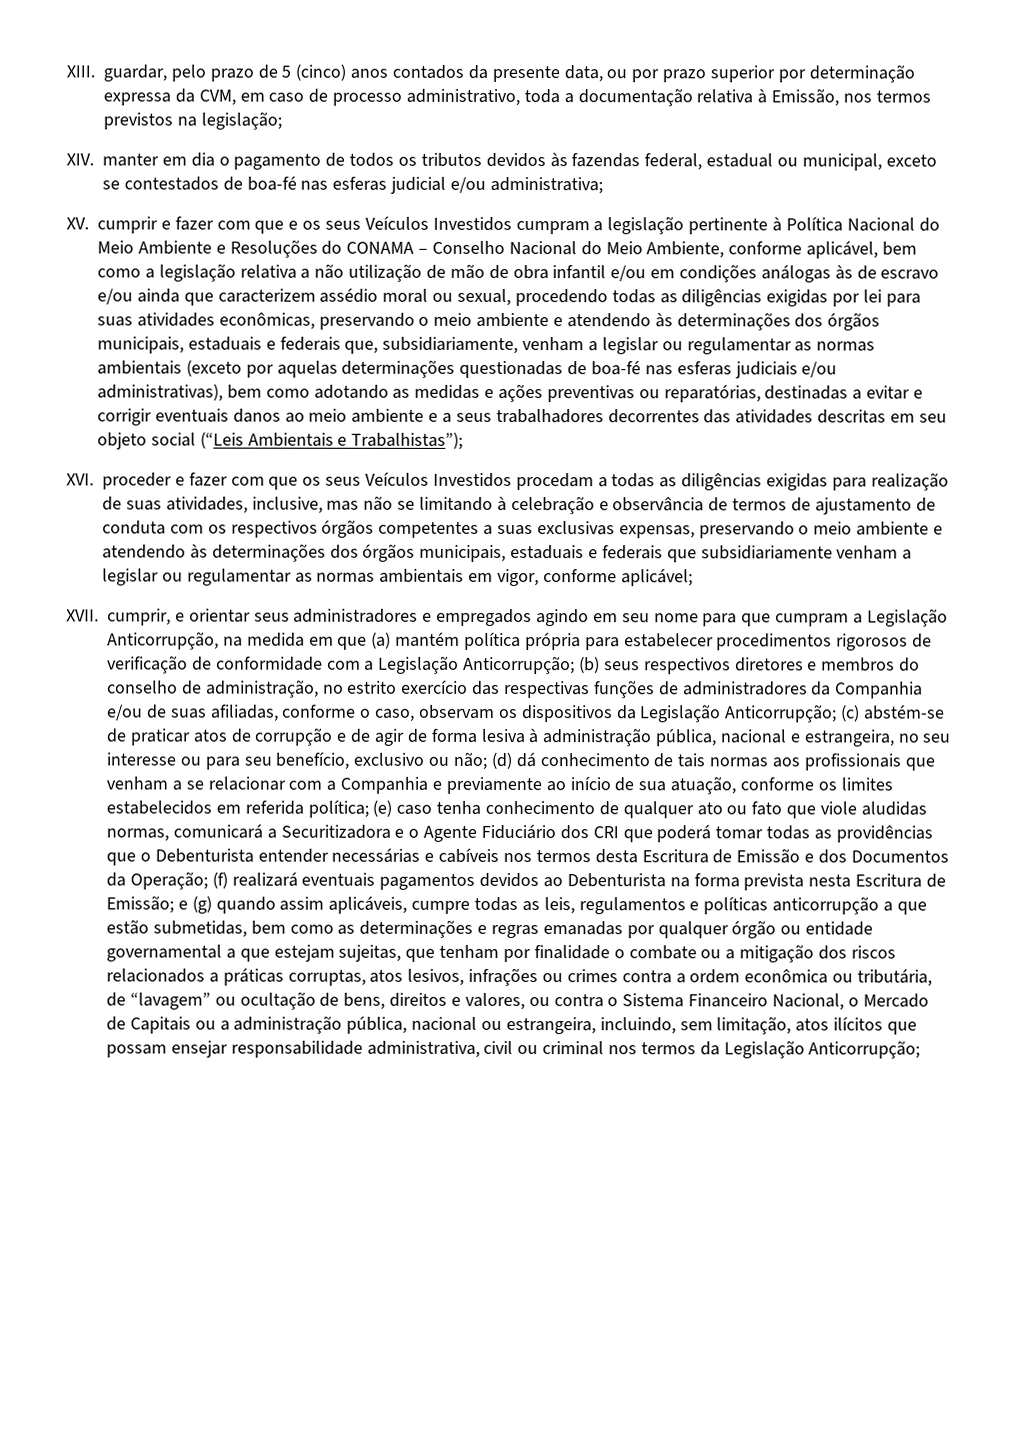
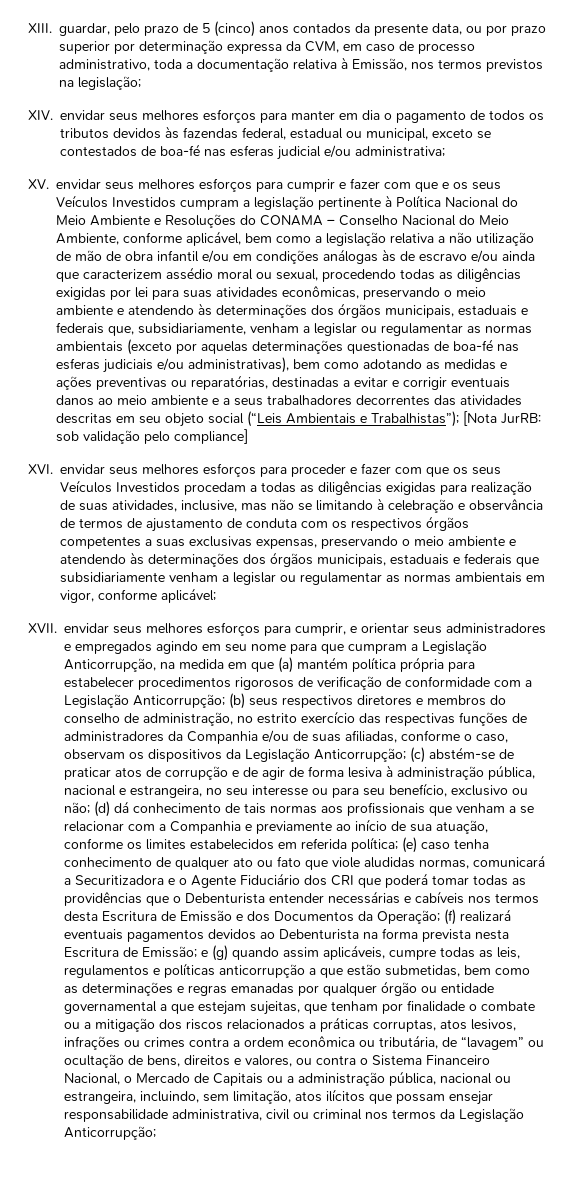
- XIV. manter em dia o pagamento de todos os tributos devidos às fazendas federal, estadual ou municipal, exceto se contestados de boa-fé nas esferas judicial e/ou administrativa;
+ XIV. envidar seus melhores esforços para manter em dia o pagamento de todos os tributos devidos às fazendas federal, estadual ou municipal, exceto se contestados de boa-fé nas esferas judicial e/ou administrativa;
- XV. cumprir e fazer com que e os seus Veículos Investidos cumpram a legislação pertinente à Política Nacional do Meio Ambiente e Resoluções do CONAMA – Conselho Nacional do Meio Ambiente, conforme aplicável, bem como a legislação relativa a não utilização de mão de obra infantil e/ou em condições análogas às de escravo e/ou ainda que caracterizem assédio moral ou sexual, procedendo todas as diligências exigidas por lei para suas atividades econômicas, preservando o meio ambiente e atendendo às determinações dos órgãos municipais, estaduais e federais que, subsidiariamente, venham a legislar ou regulamentar as normas ambientais (exceto por aquelas determinações questionadas de boa-fé nas esferas judiciais e/ou administrativas), bem como adotando as medidas e ações preventivas ou reparatórias, destinadas a evitar e corrigir eventuais danos ao meio ambiente e a seus trabalhadores decorrentes das atividades descritas em seu objeto social (“Leis Ambientais e Trabalhistas”);
- XVI. proceder e fazer com que os seus Veículos Investidos procedam a todas as diligências exigidas para realização de suas atividades, inclusive, mas não se limitando à celebração e observância de termos de ajustamento de conduta com os respectivos órgãos competentes a suas exclusivas expensas, preservando o meio ambiente e atendendo às determinações dos órgãos municipais, estaduais e federais que subsidiariamente venham a legislar ou regulamentar as normas ambientais em vigor, conforme aplicável;
+ XV. envidar seus melhores esforços para cumprir e fazer com que e os seus Veículos Investidos cumpram a legislação pertinente à Política Nacional do Meio Ambiente e Resoluções do CONAMA – Conselho Nacional do Meio Ambiente, conforme aplicável, bem como a legislação relativa a não utilização de mão de obra infantil e/ou em condições análogas às de escravo e/ou ainda que caracterizem assédio moral ou sexual, procedendo todas as diligências exigidas por lei para suas atividades econômicas, preservando o meio ambiente e atendendo às determinações dos órgãos municipais, estaduais e federais que, subsidiariamente, venham a legislar ou regulamentar as normas ambientais (exceto por aquelas determinações questionadas de boa-fé nas esferas judiciais e/ou administrativas), bem como adotando as medidas e ações preventivas ou reparatórias, destinadas a evitar e corrigir eventuais danos ao meio ambiente e a seus trabalhadores decorrentes das atividades descritas em seu objeto social (“Leis Ambientais e Trabalhistas”); [Nota JurRB: sob validação pelo compliance]
+ XVI. envidar seus melhores esforços para proceder e fazer com que os seus Veículos Investidos procedam a todas as diligências exigidas para realização de suas atividades, inclusive, mas não se limitando à celebração e observância de termos de ajustamento de conduta com os respectivos órgãos competentes a suas exclusivas expensas, preservando o meio ambiente e atendendo às determinações dos órgãos municipais, estaduais e federais que subsidiariamente venham a legislar ou regulamentar as normas ambientais em vigor, conforme aplicável;
- XVII. cumprir, e orientar seus administradores e empregados agindo em seu nome para que cumpram a Legislação Anticorrupção, na medida em que (a) mantém política própria para estabelecer procedimentos rigorosos de verificação de conformidade com a Legislação Anticorrupção;
+ XVII. envidar seus melhores esforços para cumprir, e orientar seus administradores e empregados agindo em seu nome para que cumpram a Legislação Anticorrupção, na medida em que (a) mantém política própria para estabelecer procedimentos rigorosos de verificação de conformidade com a Legislação Anticorrupção;

